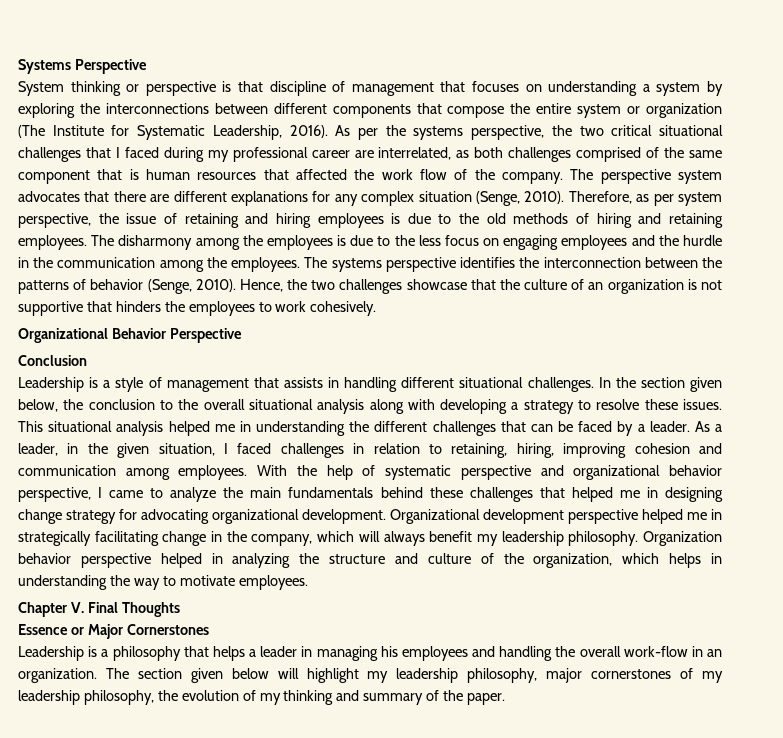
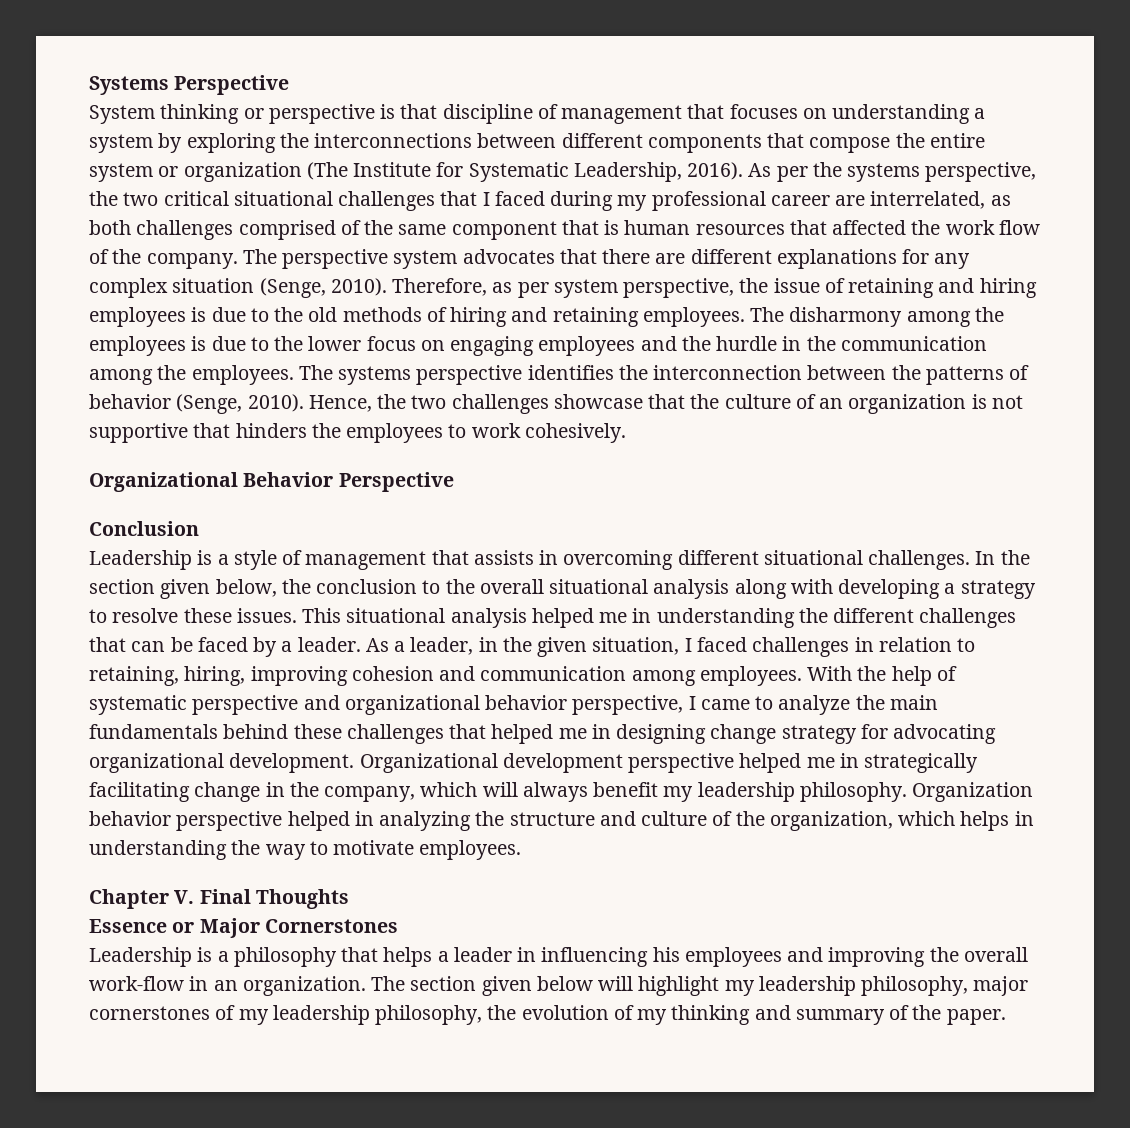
- The disharmony among the employees is due to the less focus on engaging employees and the hurdle in the communication among the employees.
+ The disharmony among the employees is due to the lower focus on engaging employees and the hurdle in the communication among the employees.
- Leadership is a style of management that assists in handling different situational challenges.
+ Leadership is a style of management that assists in overcoming different situational challenges.
- Leadership is a philosophy that helps a leader in managing his employees and handling the overall work-flow in an organization.
+ Leadership is a philosophy that helps a leader in influencing his employees and improving the overall work-flow in an organization.

